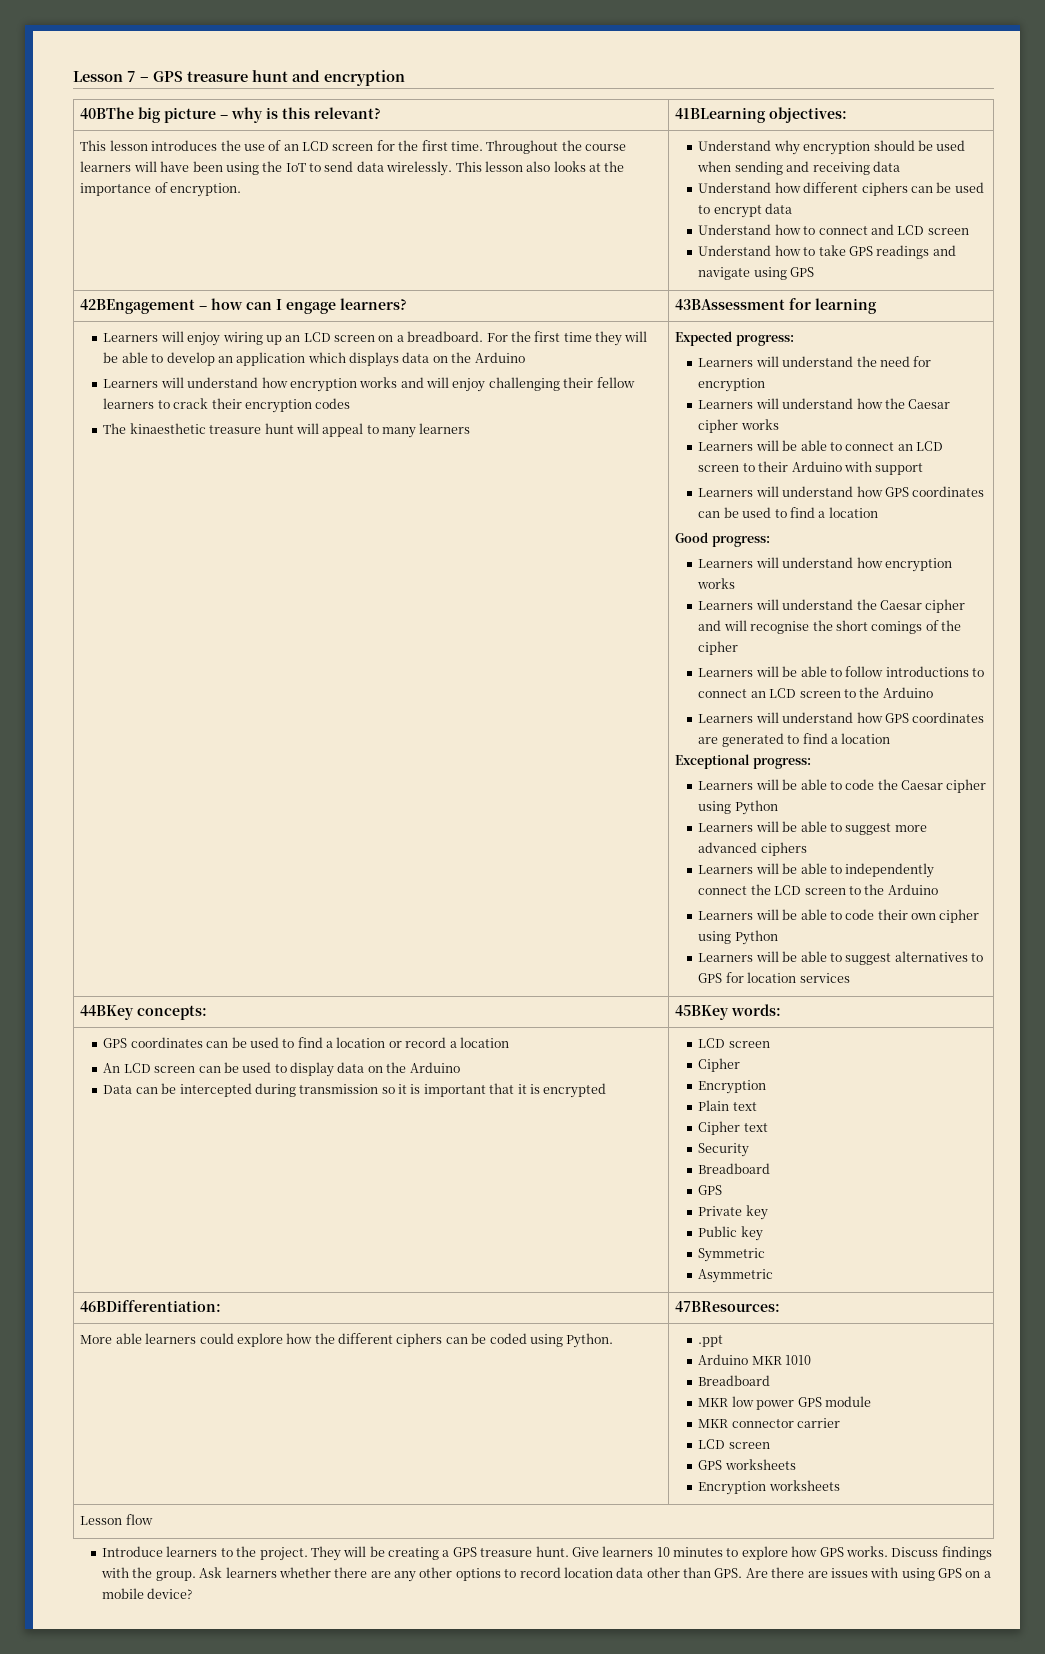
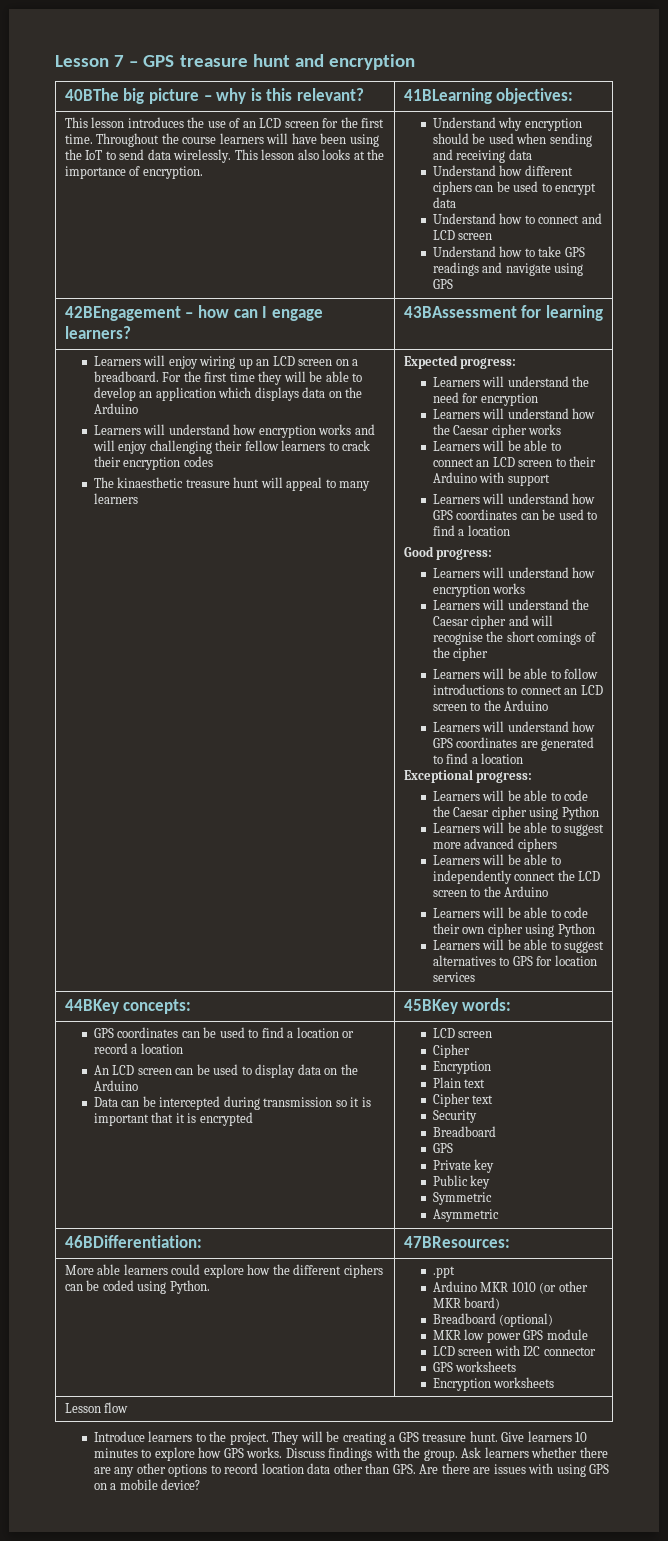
  More able learners could explore how the different ciphers can be coded using Python. | .ppt
- Arduino MKR 1010
- Breadboard
+ Arduino MKR 1010 (or other MKR board)
+ Breadboard (optional)
  MKR low power GPS module
- MKR connector carrier
- LCD screen
+ LCD screen with I2C connector

